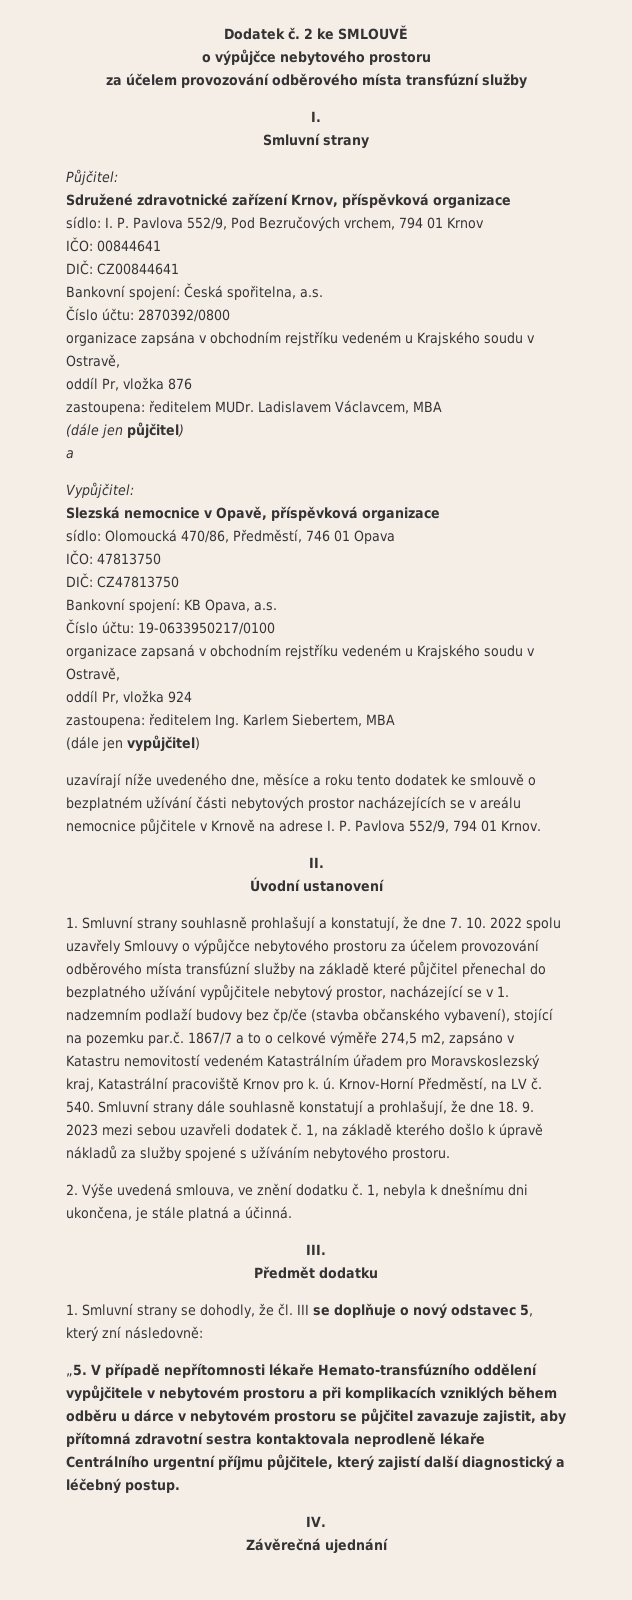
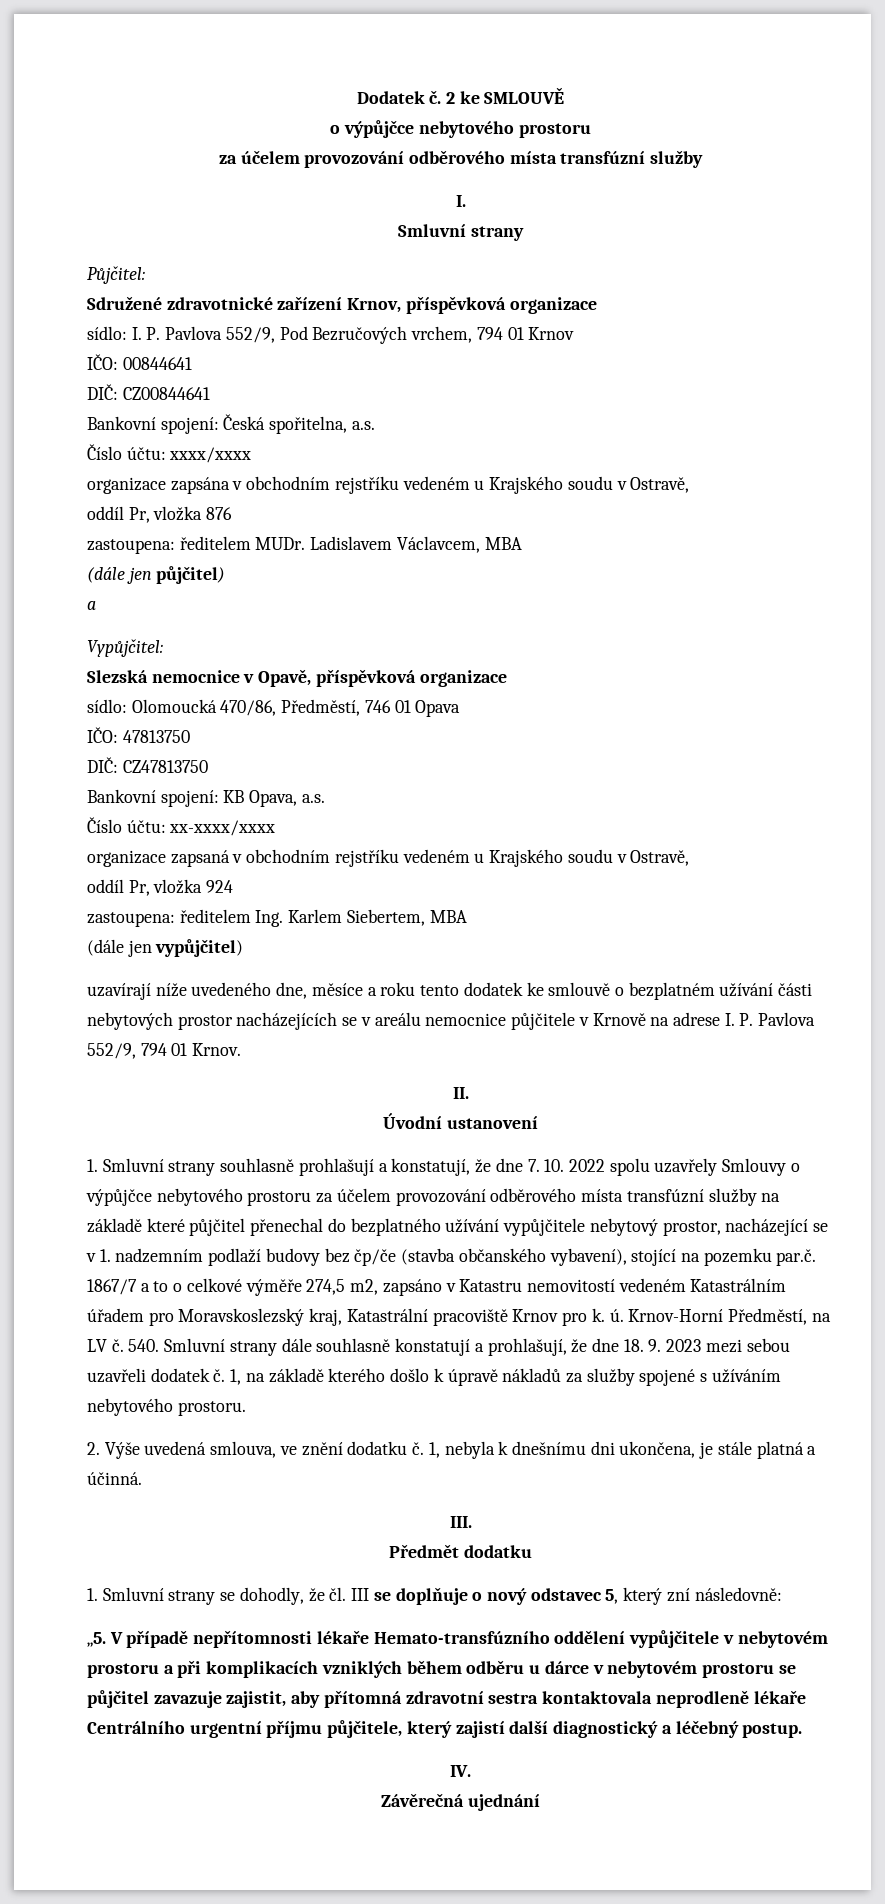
- Číslo účtu: 2870392/0800
+ Číslo účtu: xxxx/xxxx
- Číslo účtu: 19-0633950217/0100
+ Číslo účtu: xx-xxxx/xxxx

